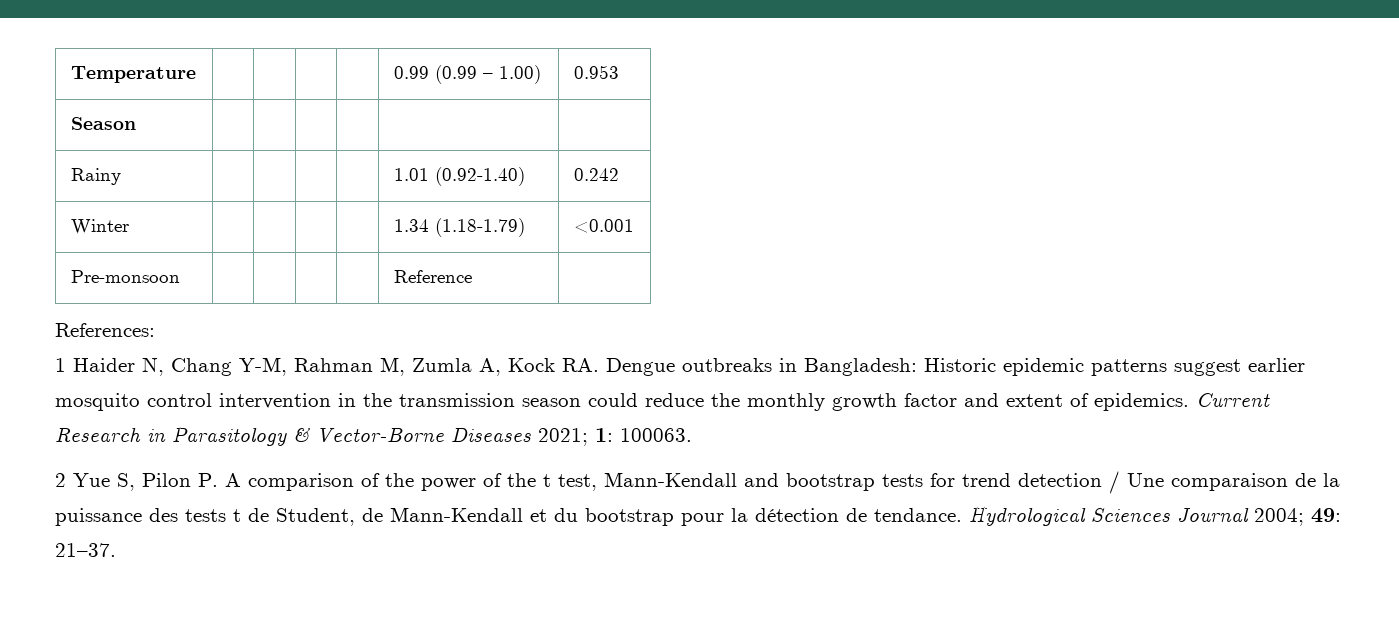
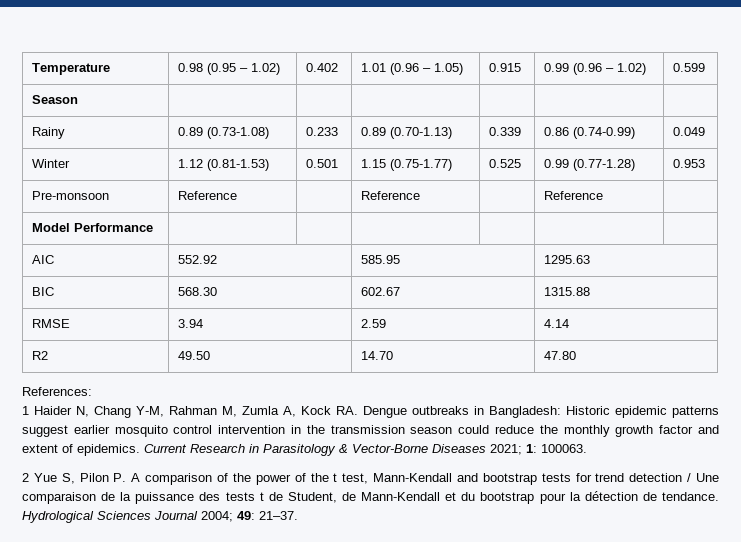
- Temperature | | | | | 0.99 (0.99 – 1.00) | 0.953
+ Temperature | 0.98 (0.95 – 1.02) | 0.402 | 1.01 (0.96 – 1.05) | 0.915 | 0.99 (0.96 – 1.02) | 0.599
  Season | | | | | |
- Rainy | | | | | 1.01 (0.92-1.40) | 0.242
- Winter | | | | | 1.34 (1.18-1.79) | <0.001
- Pre-monsoon | | | | | Reference |
+ Rainy | 0.89 (0.73-1.08) | 0.233 | 0.89 (0.70-1.13) | 0.339 | 0.86 (0.74-0.99) | 0.049
+ Winter | 1.12 (0.81-1.53) | 0.501 | 1.15 (0.75-1.77) | 0.525 | 0.99 (0.77-1.28) | 0.953
+ Pre-monsoon | Reference | | Reference | | Reference |
+ Model Performance | | | | | |
+ AIC | 552.92 | 585.95 | 1295.63
+ BIC | 568.30 | 602.67 | 1315.88
+ RMSE | 3.94 | 2.59 | 4.14
+ R2 | 49.50 | 14.70 | 47.80

